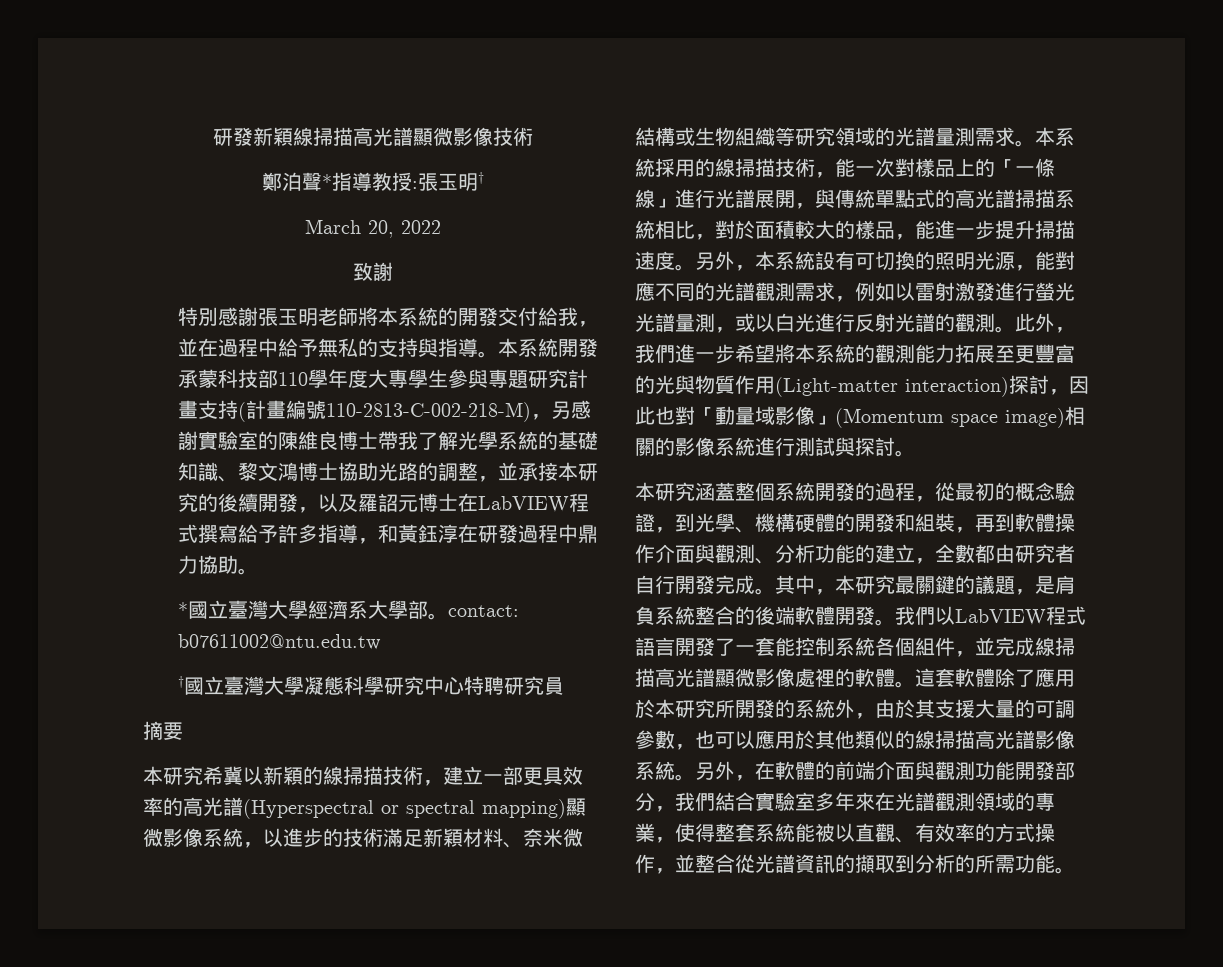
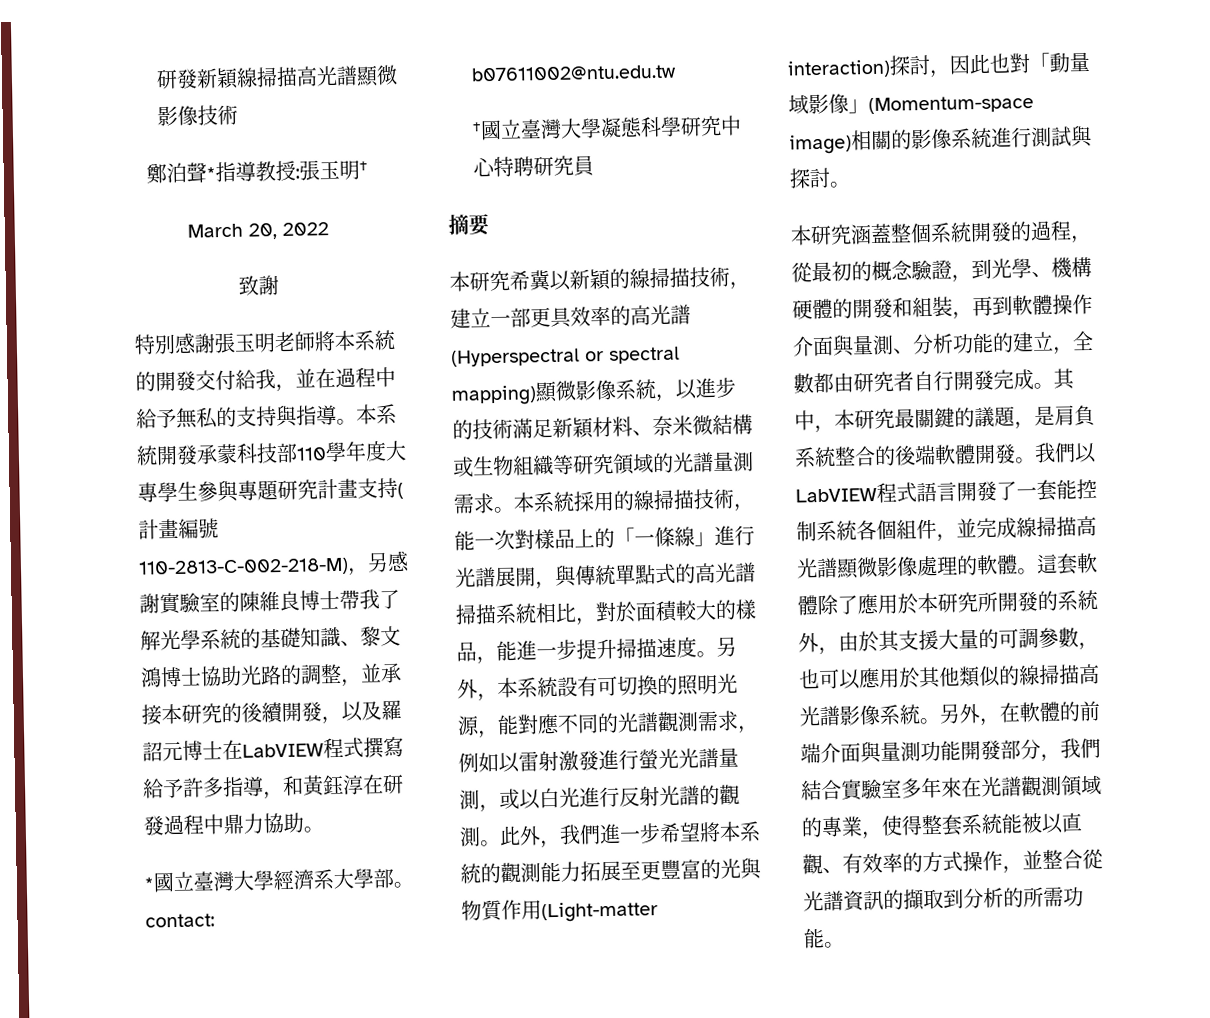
- 此外，我們進一步希望將本系統的觀測能力拓展至更豐富的光與物質作用(Light-matter interaction)探討，因此也對「動量域影像」(Momentum space image)相關的影像系統進行測試與探討。
+ 此外，我們進一步希望將本系統的觀測能力拓展至更豐富的光與物質作用(Light-matter interaction)探討，因此也對「動量域影像」(Momentum-space image)相關的影像系統進行測試與探討。
- 本研究涵蓋整個系統開發的過程，從最初的概念驗證，到光學、機構硬體的開發和組裝，再到軟體操作介面與觀測、分析功能的建立，全數都由研究者自行開發完成。
+ 本研究涵蓋整個系統開發的過程，從最初的概念驗證，到光學、機構硬體的開發和組裝，再到軟體操作介面與量測、分析功能的建立，全數都由研究者自行開發完成。
- 我們以LabVIEW程式語言開發了一套能控制系統各個組件，並完成線掃描高光譜顯微影像處裡的軟體。
+ 我們以LabVIEW程式語言開發了一套能控制系統各個組件，並完成線掃描高光譜顯微影像處理的軟體。
- 另外，在軟體的前端介面與觀測功能開發部分，我們結合實驗室多年來在光譜觀測領域的專業，使得整套系統能被以直觀、有效率的方式操作，並整合從光譜資訊的擷取到分析的所需功能。
+ 另外，在軟體的前端介面與量測功能開發部分，我們結合實驗室多年來在光譜觀測領域的專業，使得整套系統能被以直觀、有效率的方式操作，並整合從光譜資訊的擷取到分析的所需功能。

